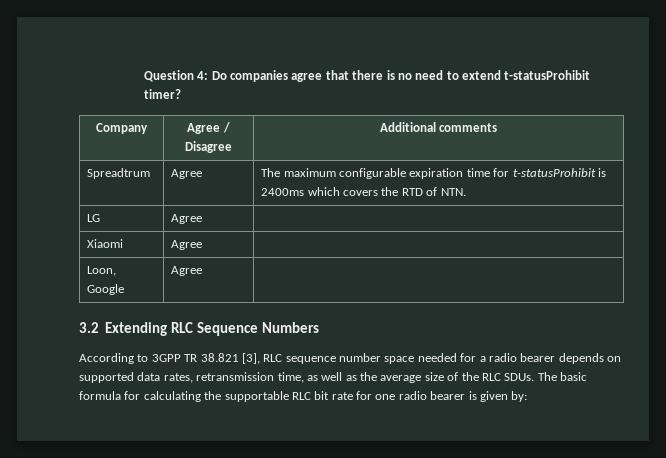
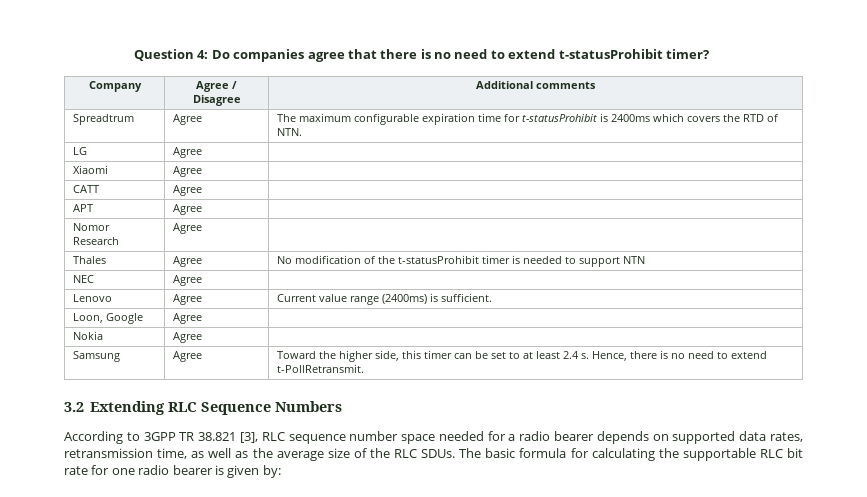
+ CATT | Agree |
+ APT | Agree |
+ Nomor Research | Agree |
+ Thales | Agree | No modification of the t-statusProhibit timer is needed to support NTN
+ NEC | Agree |
+ Lenovo | Agree | Current value range (2400ms) is sufficient.
  Loon, Google | Agree |
+ Nokia | Agree |
+ Samsung | Agree | Toward the higher side, this timer can be set to at least 2.4 s. Hence, there is no need to extend t-PollRetransmit.

